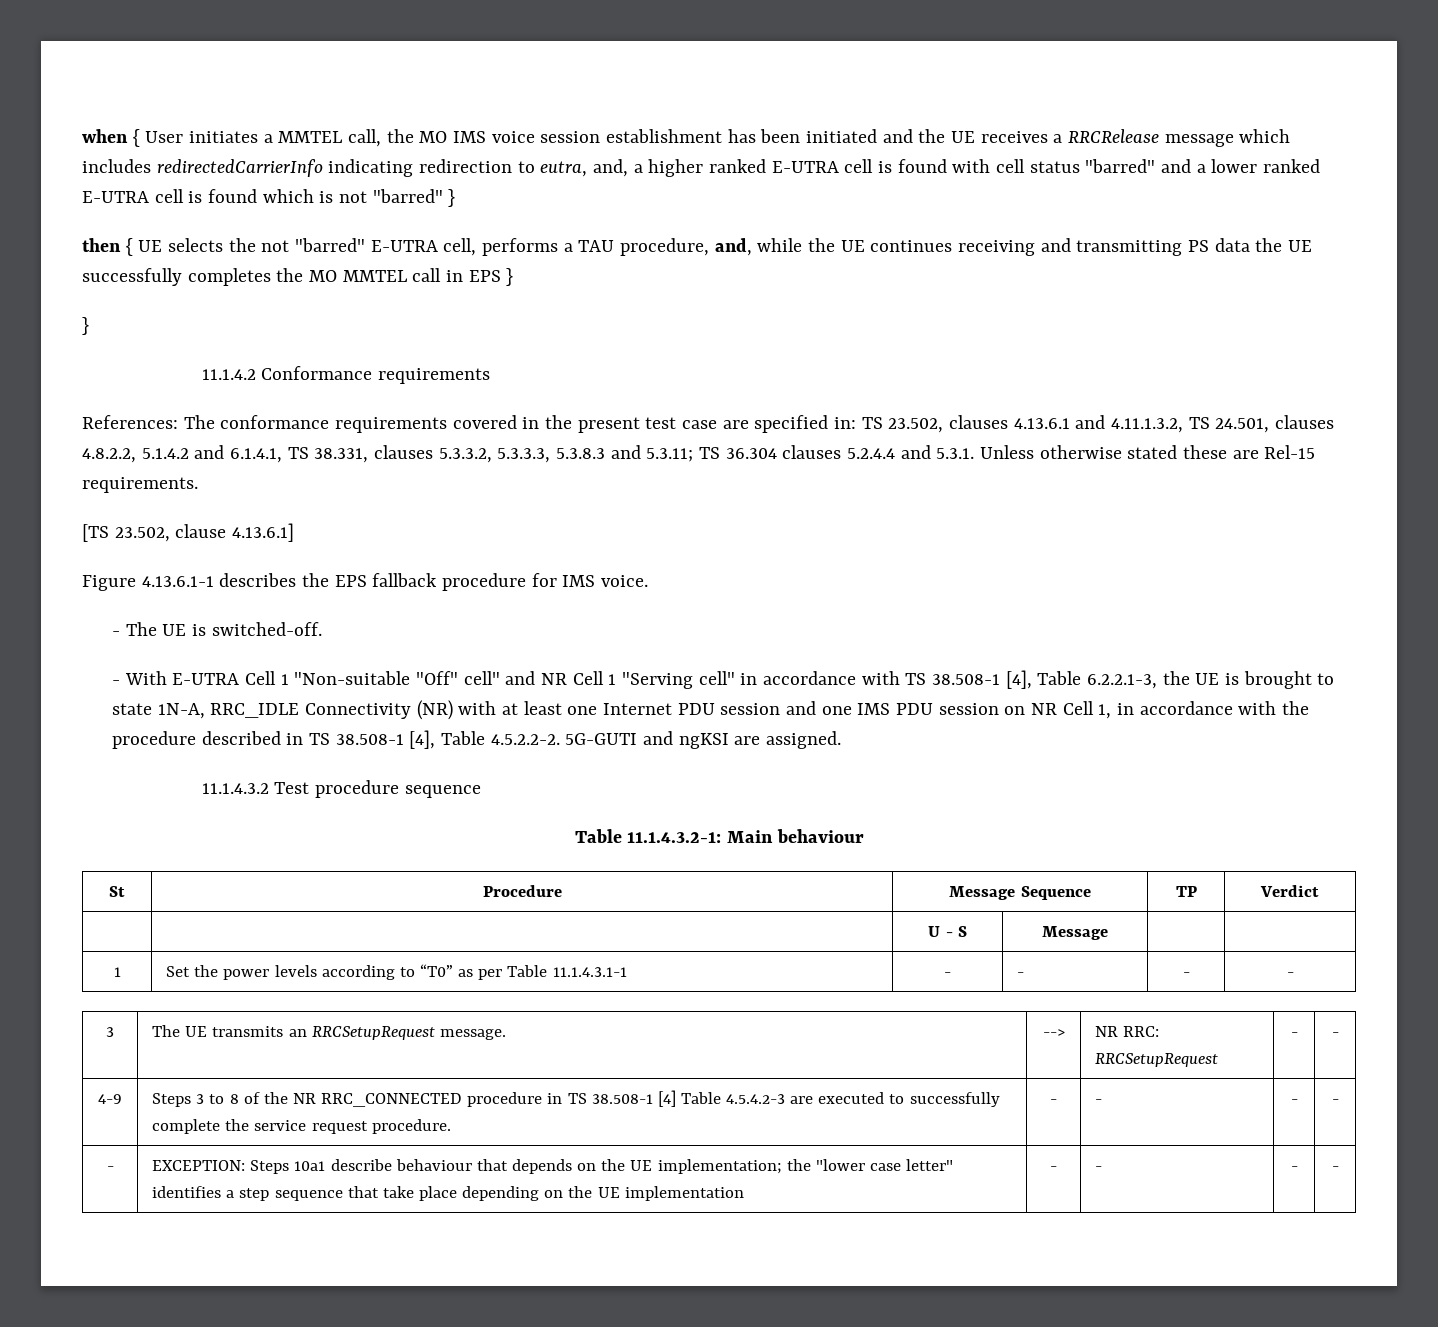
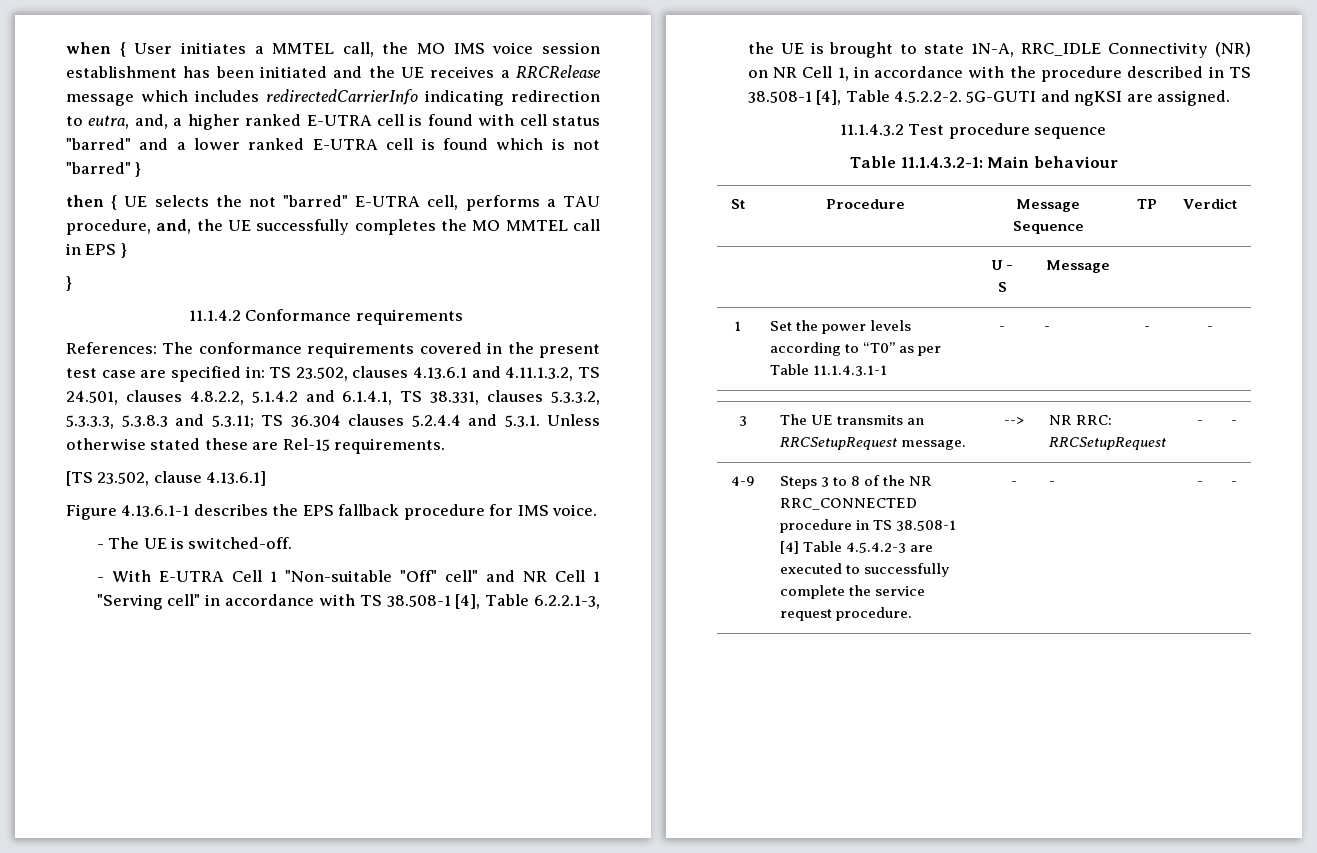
- then { UE selects the not "barred" E-UTRA cell, performs a TAU procedure, and, while the UE continues receiving and transmitting PS data the UE successfully completes the MO MMTEL call in EPS }
+ then { UE selects the not "barred" E-UTRA cell, performs a TAU procedure, and, the UE successfully completes the MO MMTEL call in EPS }
- - With E-UTRA Cell 1 "Non-suitable "Off" cell" and NR Cell 1 "Serving cell" in accordance with TS 38.508-1 [4], Table 6.2.2.1-3, the UE is brought to state 1N-A, RRC_IDLE Connectivity (NR) with at least one Internet PDU session and one IMS PDU session on NR Cell 1, in accordance with the procedure described in TS 38.508-1 [4], Table 4.5.2.2-2. 5G-GUTI and ngKSI are assigned.
+ - With E-UTRA Cell 1 "Non-suitable "Off" cell" and NR Cell 1 "Serving cell" in accordance with TS 38.508-1 [4], Table 6.2.2.1-3, the UE is brought to state 1N-A, RRC_IDLE Connectivity (NR) on NR Cell 1, in accordance with the procedure described in TS 38.508-1 [4], Table 4.5.2.2-2. 5G-GUTI and ngKSI are assigned.
- - | EXCEPTION: Steps 10a1 describe behaviour that depends on the UE implementation; the "lower case letter" identifies a step sequence that take place depending on the UE implementation | - | - | - | -

